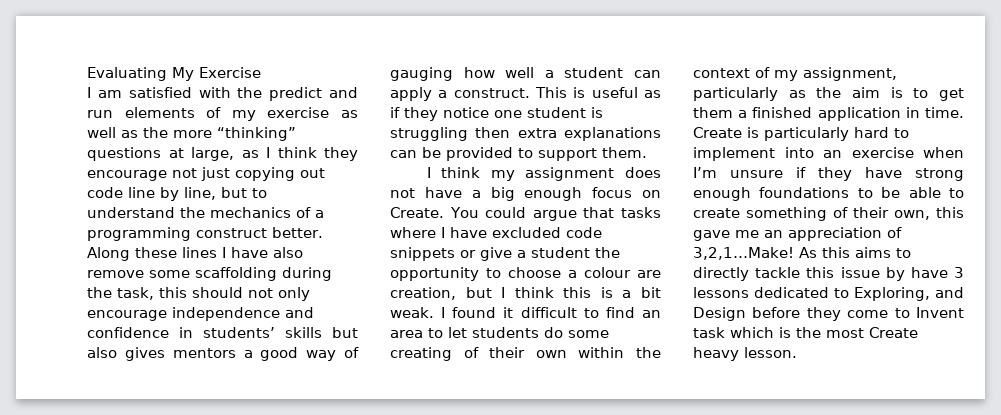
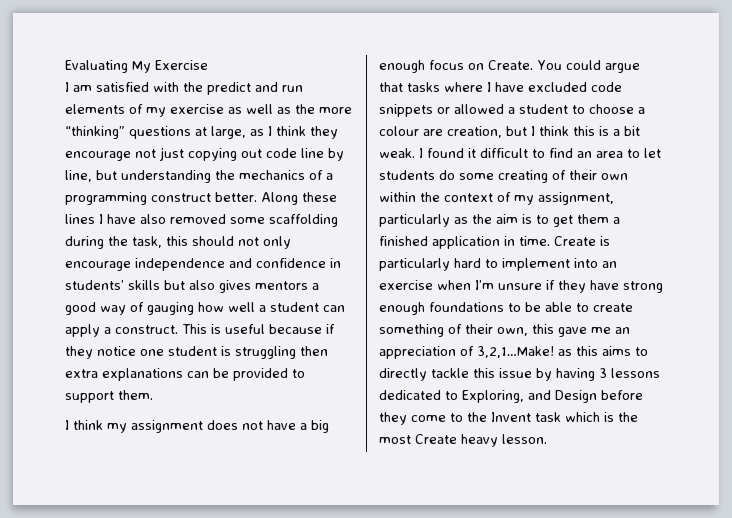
- I am satisfied with the predict and run elements of my exercise as well as the more “thinking” questions at large, as I think they encourage not just copying out code line by line, but to understand the mechanics of a programming construct better.
+ I am satisfied with the predict and run elements of my exercise as well as the more “thinking” questions at large, as I think they encourage not just copying out code line by line, but understanding the mechanics of a programming construct better.
- Along these lines I have also remove some scaffolding during the task, this should not only encourage independence and confidence in students’ skills but also gives mentors a good way of gauging how well a student can apply a construct.
+ Along these lines I have also removed some scaffolding during the task, this should not only encourage independence and confidence in students’ skills but also gives mentors a good way of gauging how well a student can apply a construct.
- This is useful as if they notice one student is struggling then extra explanations can be provided to support them.
+ This is useful because if they notice one student is struggling then extra explanations can be provided to support them.
- You could argue that tasks where I have excluded code snippets or give a student the opportunity to choose a colour are creation, but I think this is a bit weak.
+ You could argue that tasks where I have excluded code snippets or allowed a student to choose a colour are creation, but I think this is a bit weak.
- Create is particularly hard to implement into an exercise when I’m unsure if they have strong enough foundations to be able to create something of their own, this gave me an appreciation of 3,2,1…Make! As this aims to directly tackle this issue by have 3 lessons dedicated to Exploring, and Design before they come to Invent task which is the most Create heavy lesson.
+ Create is particularly hard to implement into an exercise when I’m unsure if they have strong enough foundations to be able to create something of their own, this gave me an appreciation of 3,2,1…Make! as this aims to directly tackle this issue by having 3 lessons dedicated to Exploring, and Design before they come to the Invent task which is the most Create heavy lesson.

